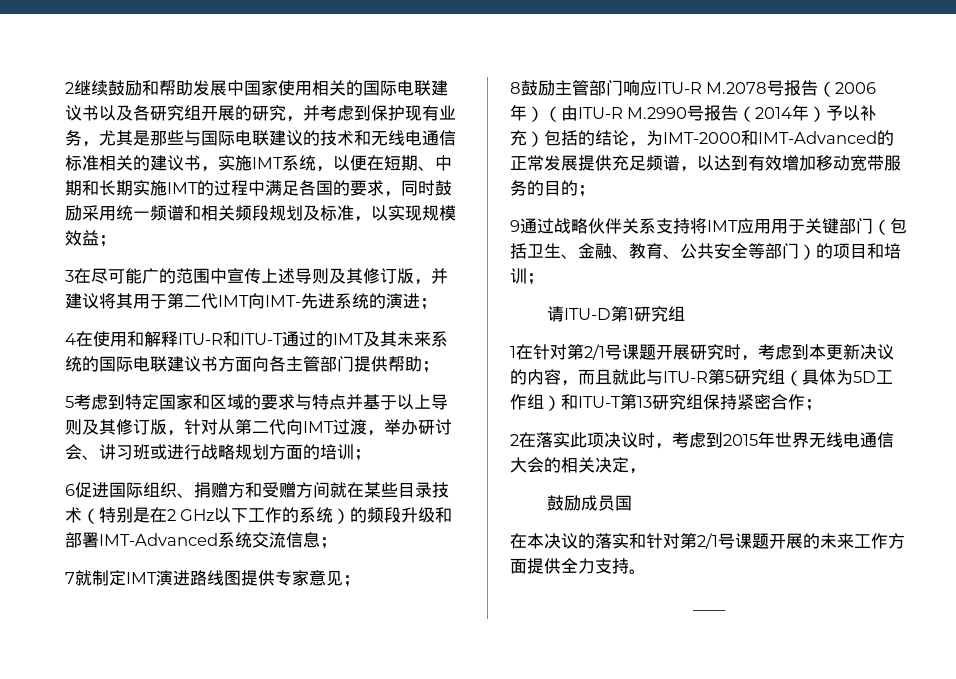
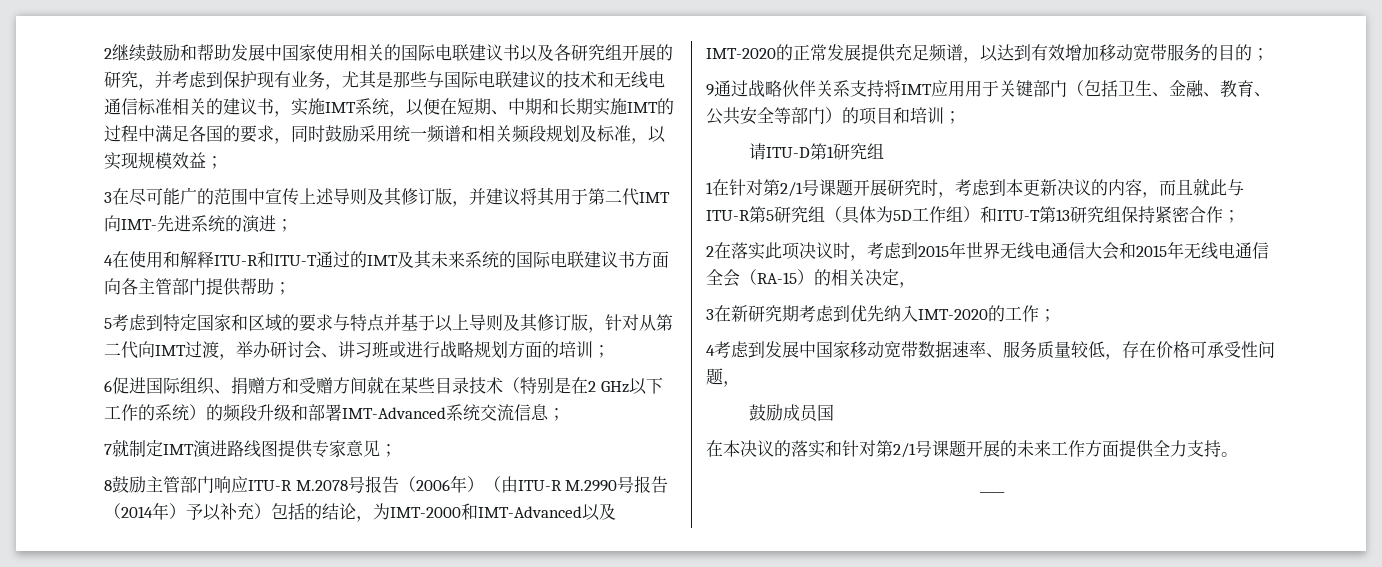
- 8鼓励主管部门响应ITU-R M.2078号报告（2006年）（由ITU-R M.2990号报告（2014年）予以补充）包括的结论，为IMT-2000和IMT-Advanced的正常发展提供充足频谱，以达到有效增加移动宽带服务的目的；
+ 8鼓励主管部门响应ITU-R M.2078号报告（2006年）（由ITU-R M.2990号报告（2014年）予以补充）包括的结论，为IMT-2000和IMT-Advanced以及IMT-2020的正常发展提供充足频谱，以达到有效增加移动宽带服务的目的；
- 2在落实此项决议时，考虑到2015年世界无线电通信大会的相关决定，
+ 2在落实此项决议时，考虑到2015年世界无线电通信大会和2015年无线电通信全会（RA-15）的相关决定，
+ 3在新研究期考虑到优先纳入IMT-2020的工作；
+ 4考虑到发展中国家移动宽带数据速率、服务质量较低，存在价格可承受性问题，

